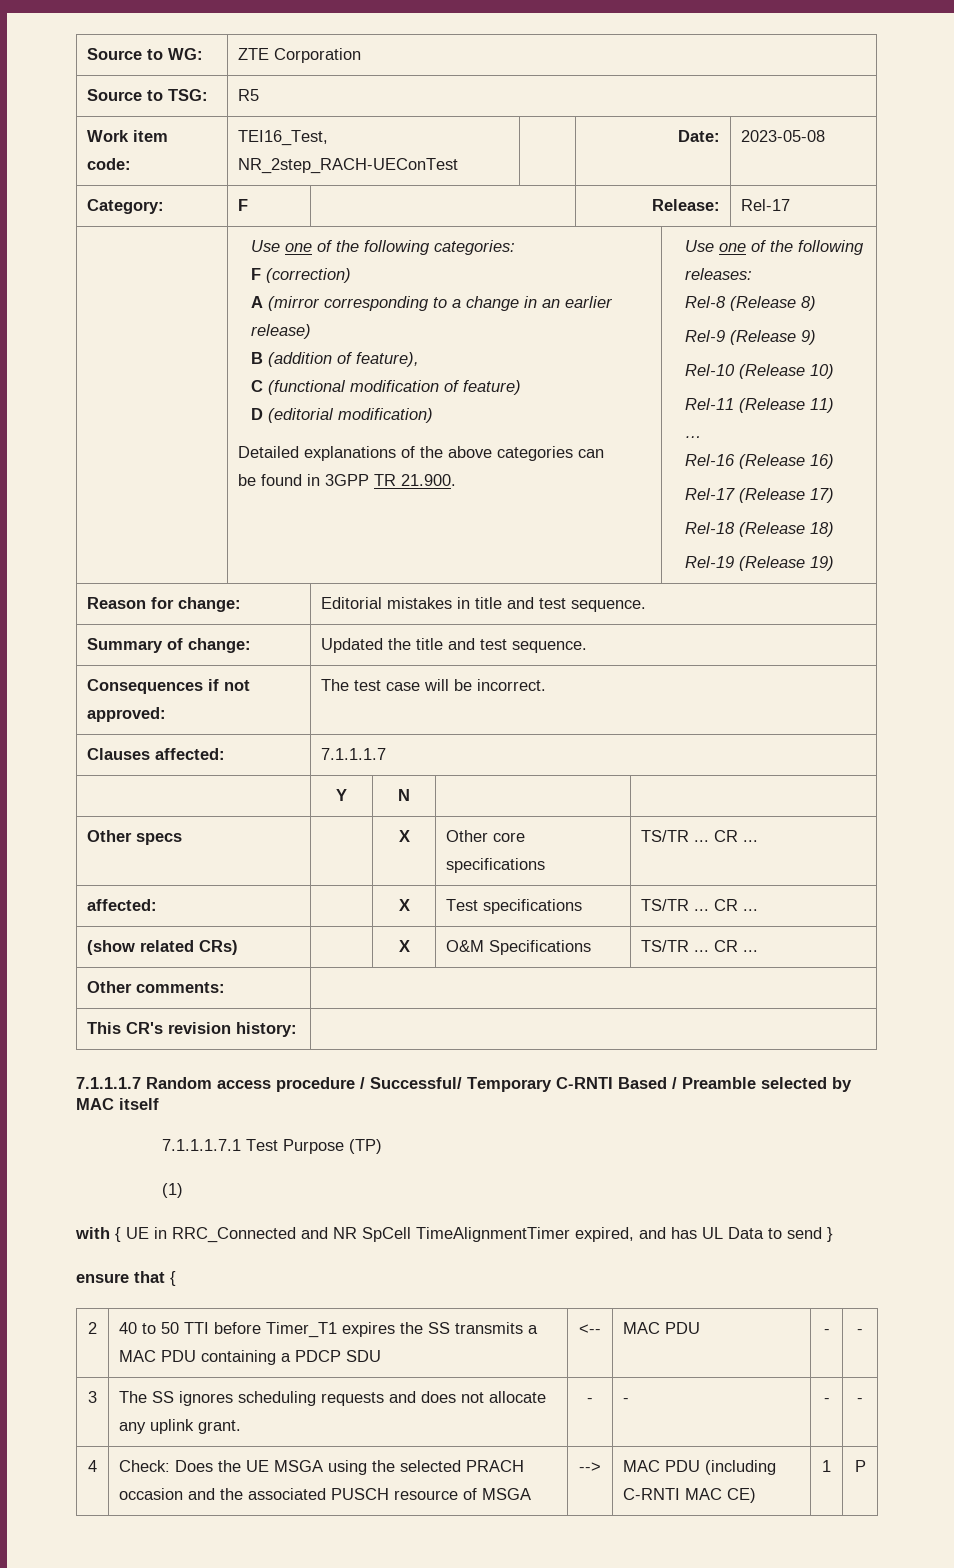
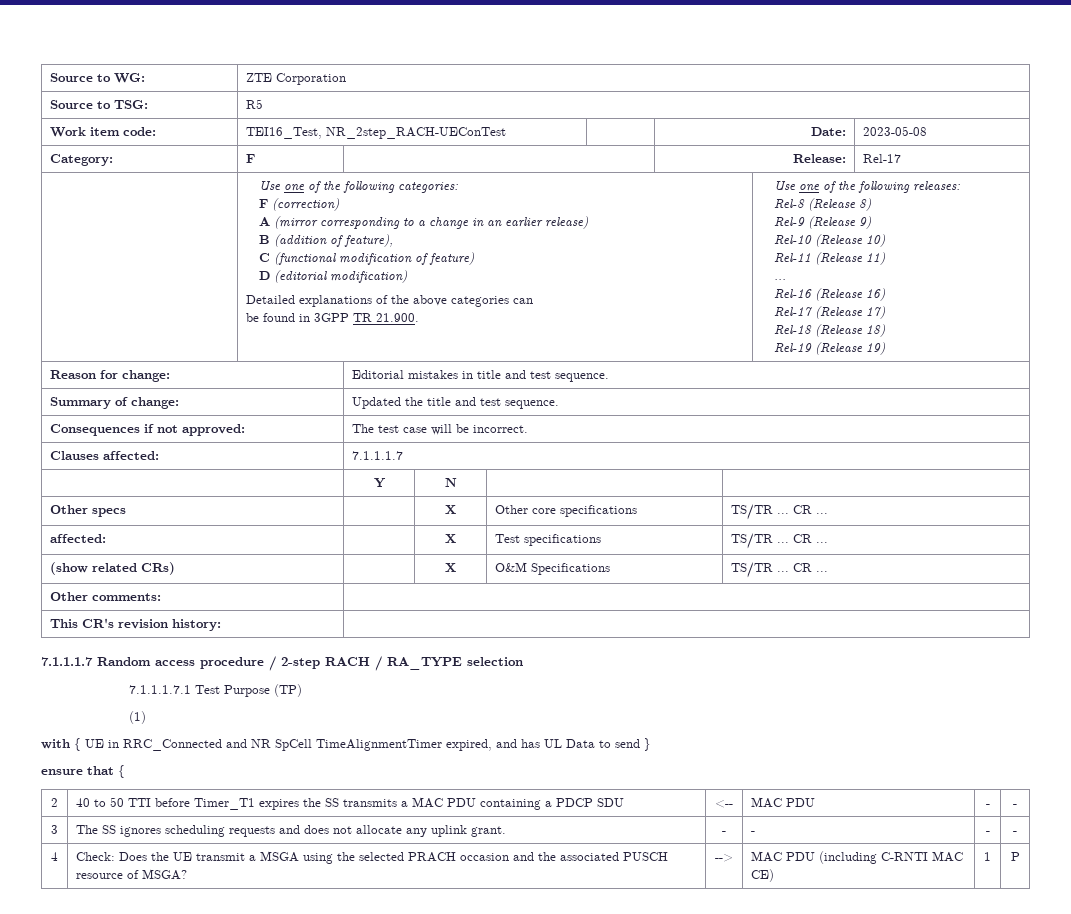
- 7.1.1.1.7 Random access procedure / Successful/ Temporary C-RNTI Based / Preamble selected by MAC itself
+ 7.1.1.1.7 Random access procedure / 2-step RACH / RA_TYPE selection
- 4 | Check: Does the UE MSGA using the selected PRACH occasion and the associated PUSCH resource of MSGA | --> | MAC PDU (including C-RNTI MAC CE) | 1 | P
+ 4 | Check: Does the UE transmit a MSGA using the selected PRACH occasion and the associated PUSCH resource of MSGA? | --> | MAC PDU (including C-RNTI MAC CE) | 1 | P

